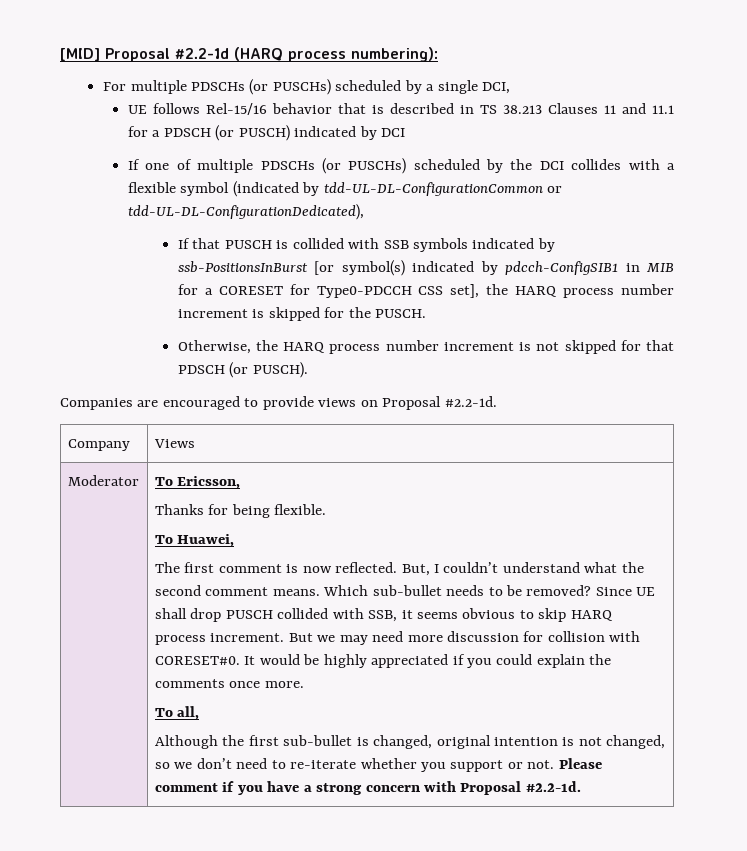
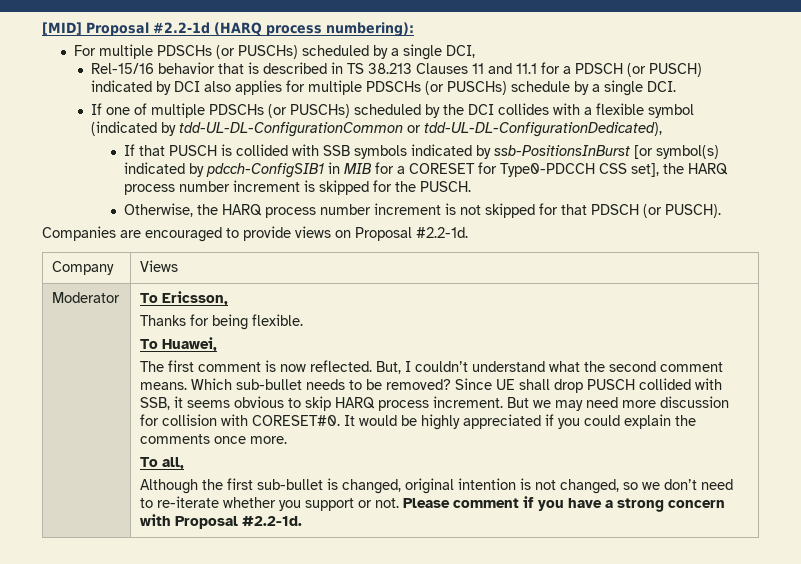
- UE follows Rel-15/16 behavior that is described in TS 38.213 Clauses 11 and 11.1 for a PDSCH (or PUSCH) indicated by DCI
+ Rel-15/16 behavior that is described in TS 38.213 Clauses 11 and 11.1 for a PDSCH (or PUSCH) indicated by DCI also applies for multiple PDSCHs (or PUSCHs) schedule by a single DCI.

